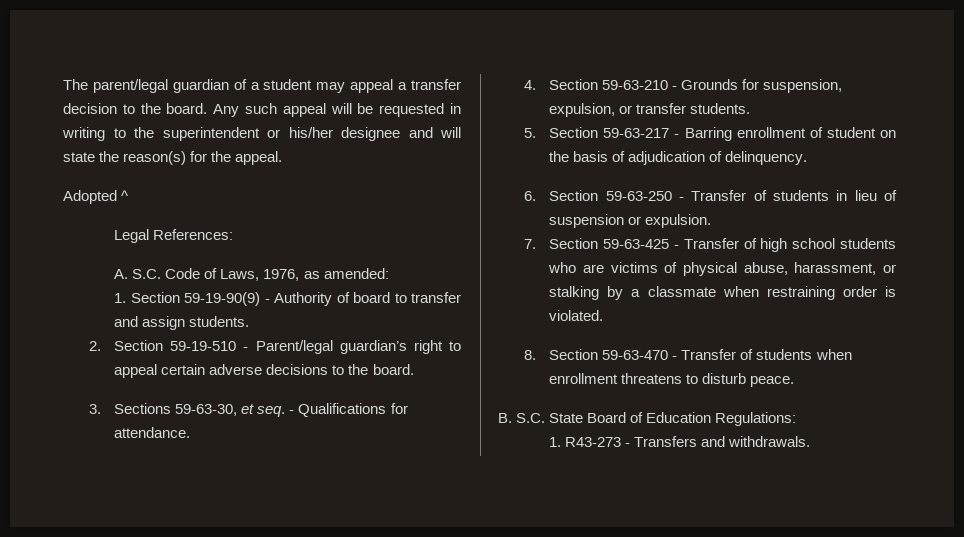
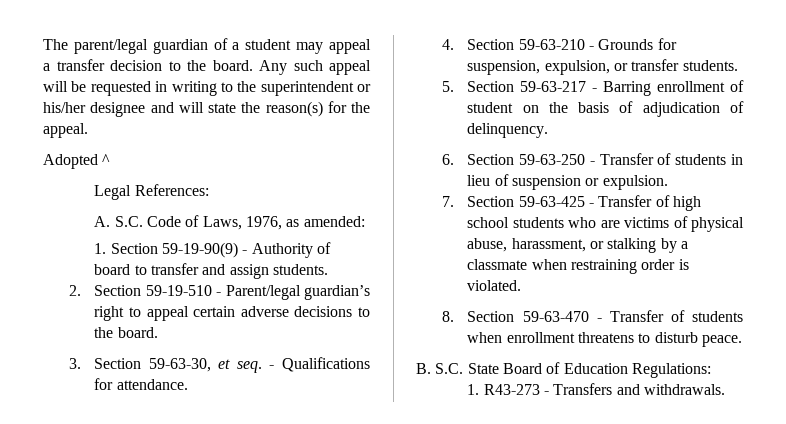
- 3. Sections 59-63-30, et seq.
+ 3. Section 59-63-30, et seq.

